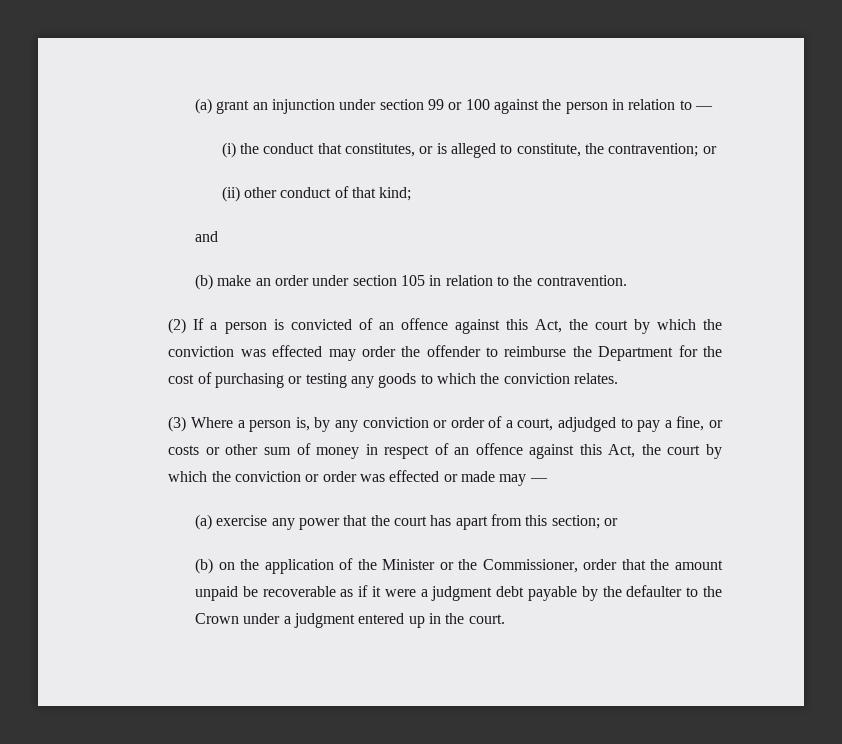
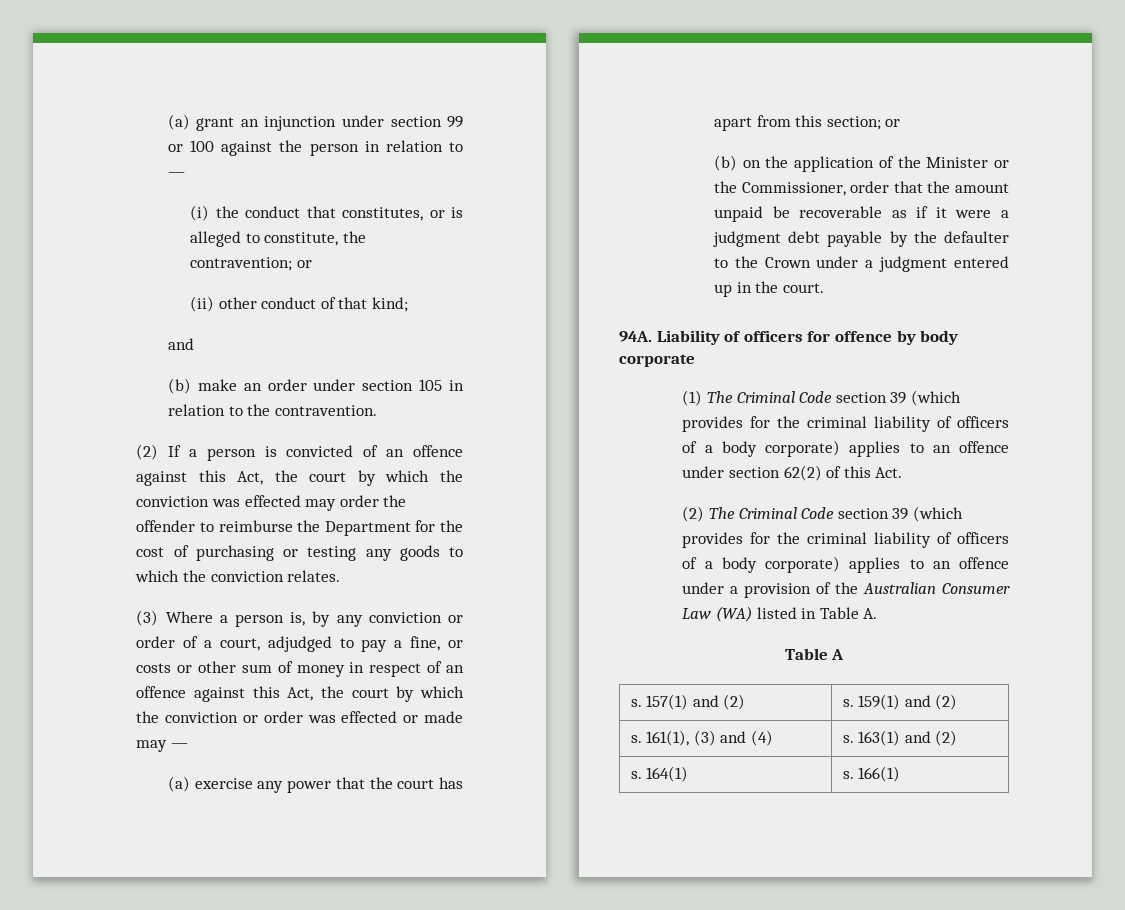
+ 94A. Liability of officers for offence by body corporate
+ (1) The Criminal Code section 39 (which provides for the criminal liability of officers of a body corporate) applies to an offence under section 62(2) of this Act.
+ (2) The Criminal Code section 39 (which provides for the criminal liability of officers of a body corporate) applies to an offence under a provision of the Australian Consumer Law (WA) listed in Table A.
+ Table A
+ s. 157(1) and (2) | s. 159(1) and (2)
+ s. 161(1), (3) and (4) | s. 163(1) and (2)
+ s. 164(1) | s. 166(1)

